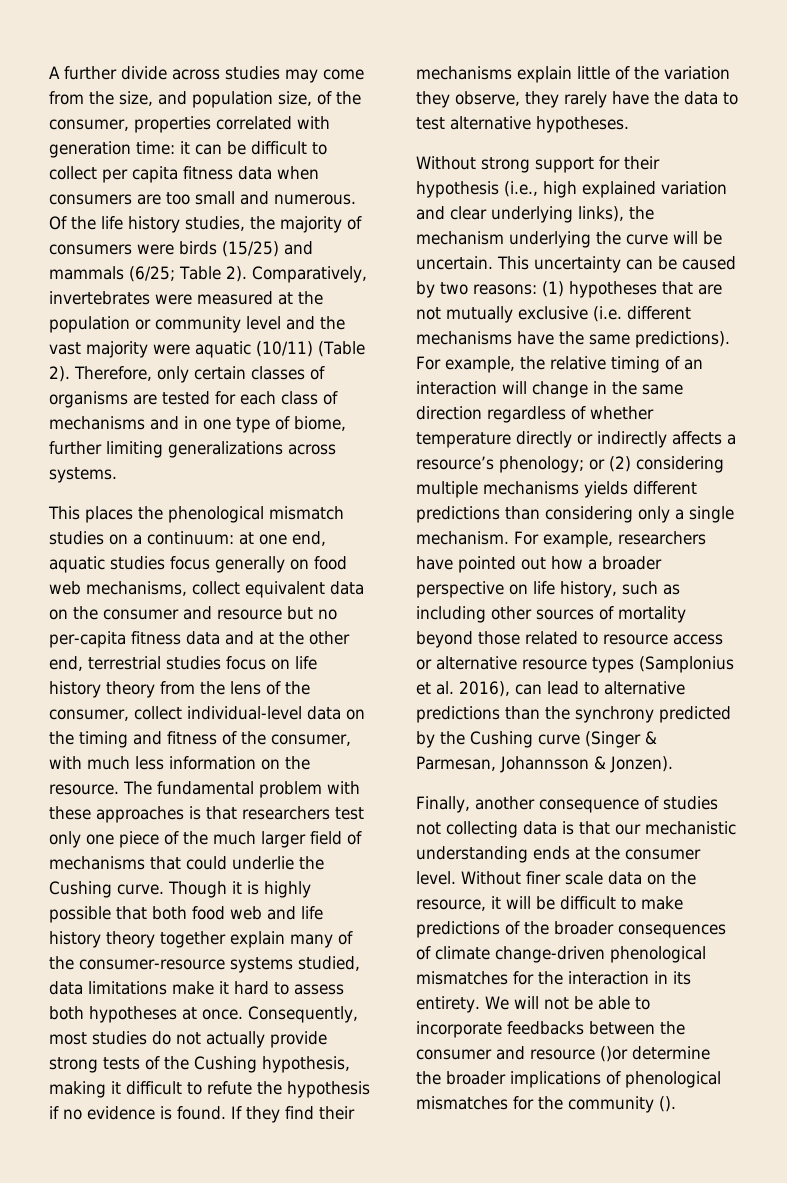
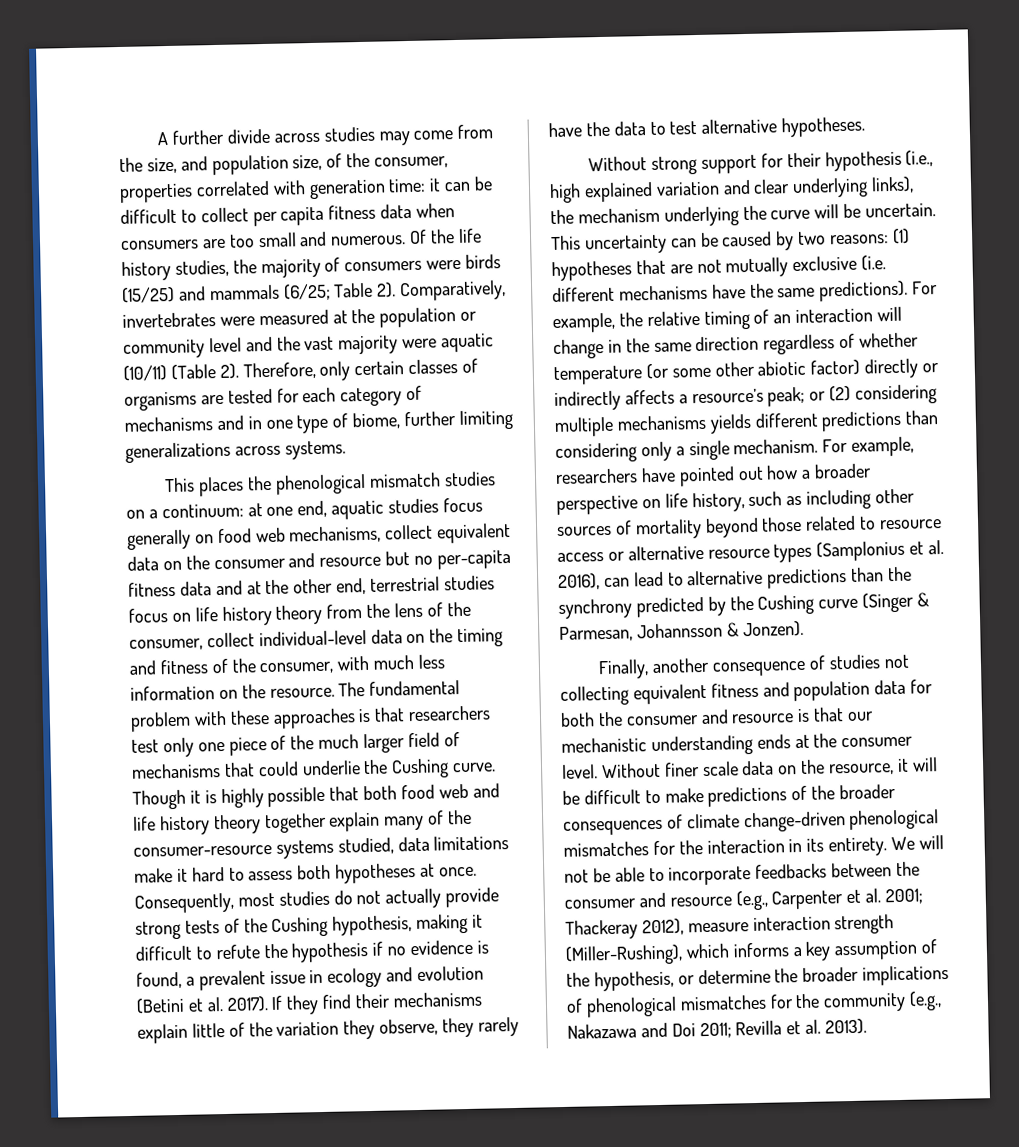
- Therefore, only certain classes of organisms are tested for each class of mechanisms and in one type of biome, further limiting generalizations across systems.
+ Therefore, only certain classes of organisms are tested for each category of mechanisms and in one type of biome, further limiting generalizations across systems.
- Consequently, most studies do not actually provide strong tests of the Cushing hypothesis, making it difficult to refute the hypothesis if no evidence is found.
+ Consequently, most studies do not actually provide strong tests of the Cushing hypothesis, making it difficult to refute the hypothesis if no evidence is found, a prevalent issue in ecology and evolution (Betini et al. 2017).
- For example, the relative timing of an interaction will change in the same direction regardless of whether temperature directly or indirectly affects a resource’s phenology; or (2) considering multiple mechanisms yields different predictions than considering only a single mechanism.
+ For example, the relative timing of an interaction will change in the same direction regardless of whether temperature (or some other abiotic factor) directly or indirectly affects a resource’s peak; or (2) considering multiple mechanisms yields different predictions than considering only a single mechanism.
- Finally, another consequence of studies not collecting data is that our mechanistic understanding ends at the consumer level.
+ Finally, another consequence of studies not collecting equivalent fitness and population data for both the consumer and resource is that our mechanistic understanding ends at the consumer level.
- We will not be able to incorporate feedbacks between the consumer and resource ()or determine the broader implications of phenological mismatches for the community ().
+ We will not be able to incorporate feedbacks between the consumer and resource (e.g., Carpenter et al. 2001; Thackeray 2012), measure interaction strength (Miller-Rushing), which informs a key assumption of the hypothesis, or determine the broader implications of phenological mismatches for the community (e.g., Nakazawa and Doi 2011; Revilla et al. 2013).

